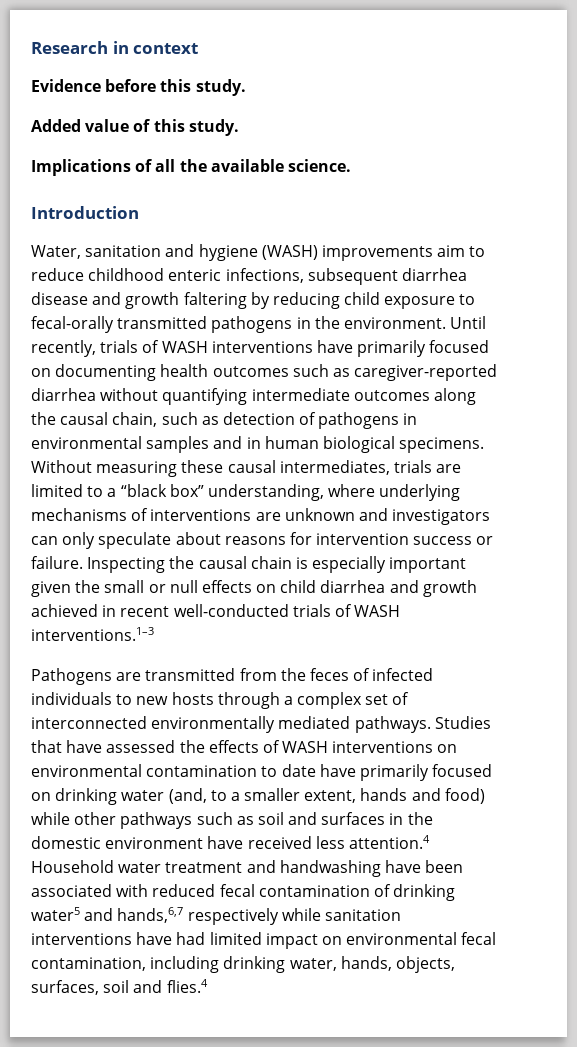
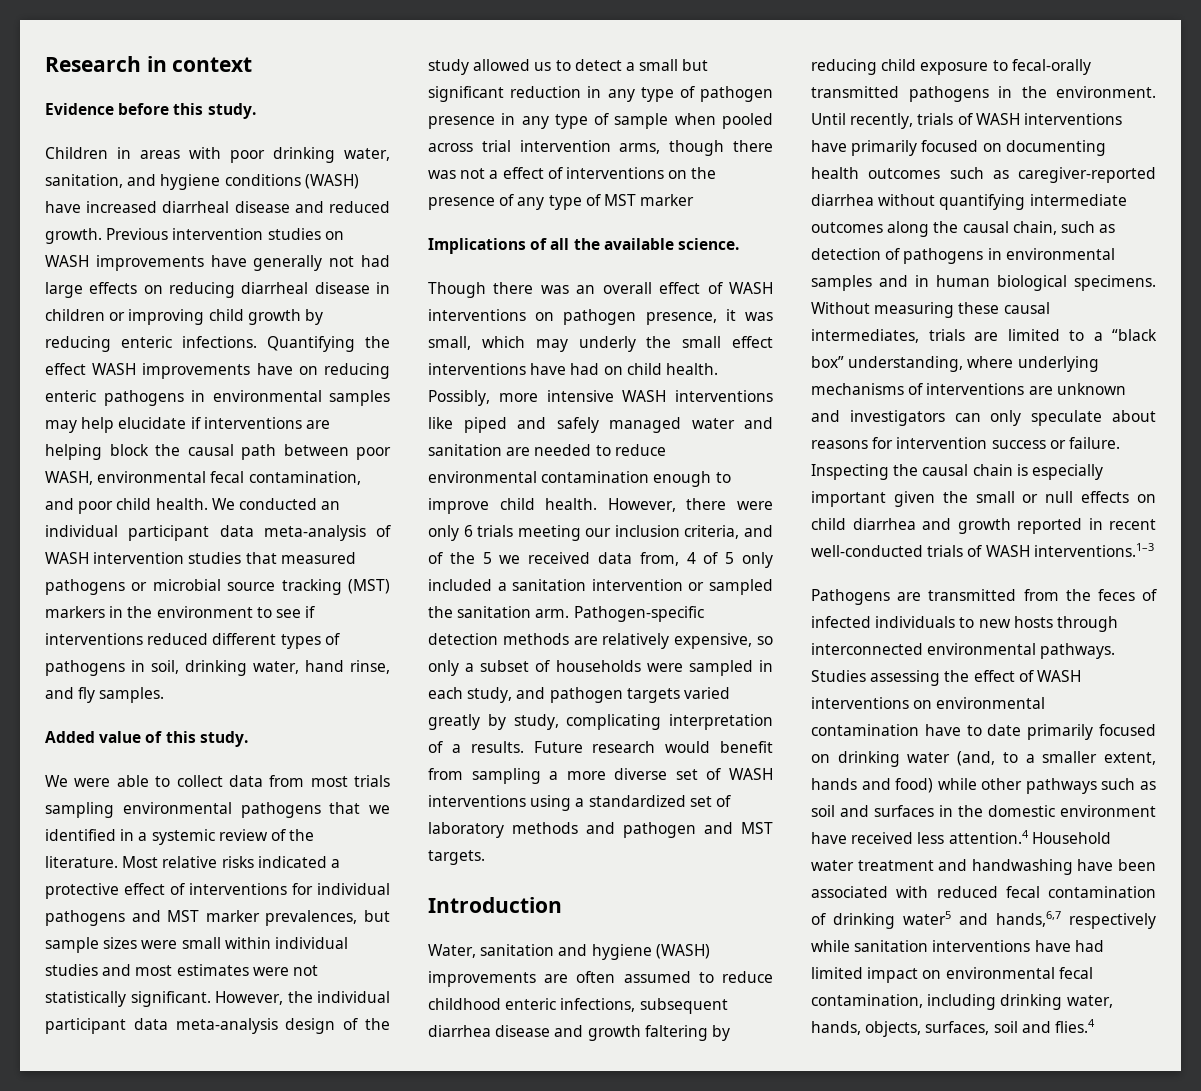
+ Children in areas with poor drinking water, sanitation, and hygiene conditions (WASH) have increased diarrheal disease and reduced growth. Previous intervention studies on WASH improvements have generally not had large effects on reducing diarrheal disease in children or improving child growth by reducing enteric infections. Quantifying the effect WASH improvements have on reducing enteric pathogens in environmental samples may help elucidate if interventions are helping block the causal path between poor WASH, environmental fecal contamination, and poor child health. We conducted an individual participant data meta-analysis of WASH intervention studies that measured pathogens or microbial source tracking (MST) markers in the environment to see if interventions reduced different types of pathogens in soil, drinking water, hand rinse, and fly samples.
+ We were able to collect data from most trials sampling environmental pathogens that we identified in a systemic review of the literature. Most relative risks indicated a protective effect of interventions for individual pathogens and MST marker prevalences, but sample sizes were small within individual studies and most estimates were not statistically significant. However, the individual participant data meta-analysis design of the study allowed us to detect a small but significant reduction in any type of pathogen presence in any type of sample when pooled across trial intervention arms, though there was not a effect of interventions on the presence of any type of MST marker
+ Though there was an overall effect of WASH interventions on pathogen presence, it was small, which may underly the small effect interventions have had on child health. Possibly, more intensive WASH interventions like piped and safely managed water and sanitation are needed to reduce environmental contamination enough to improve child health. However, there were only 6 trials meeting our inclusion criteria, and of the 5 we received data from, 4 of 5 only included a sanitation intervention or sampled the sanitation arm. Pathogen-specific detection methods are relatively expensive, so only a subset of households were sampled in each study, and pathogen targets varied greatly by study, complicating interpretation of a results. Future research would benefit from sampling a more diverse set of WASH interventions using a standardized set of laboratory methods and pathogen and MST targets.
- Water, sanitation and hygiene (WASH) improvements aim to reduce childhood enteric infections, subsequent diarrhea disease and growth faltering by reducing child exposure to fecal-orally transmitted pathogens in the environment.
+ Water, sanitation and hygiene (WASH) improvements are often assumed to reduce childhood enteric infections, subsequent diarrhea disease and growth faltering by reducing child exposure to fecal-orally transmitted pathogens in the environment.
- Inspecting the causal chain is especially important given the small or null effects on child diarrhea and growth achieved in recent well-conducted trials of WASH interventions.1–3
+ Inspecting the causal chain is especially important given the small or null effects on child diarrhea and growth reported in recent well-conducted trials of WASH interventions.1–3
- Pathogens are transmitted from the feces of infected individuals to new hosts through a complex set of interconnected environmentally mediated pathways. Studies that have assessed the effects of WASH interventions on environmental contamination to date have primarily focused on drinking water (and, to a smaller extent, hands and food) while other pathways such as soil and surfaces in the domestic environment have received less attention.4 Household water treatment and handwashing have been associated with reduced fecal contamination of drinking water5 and hands,6,7 respectively while sanitation interventions have had limited impact on environmental fecal contamination, including drinking water, hands, objects, surfaces, soil and flies.4
+ Pathogens are transmitted from the feces of infected individuals to new hosts through interconnected environmental pathways. Studies assessing the effect of WASH interventions on environmental contamination have to date primarily focused on drinking water (and, to a smaller extent, hands and food) while other pathways such as soil and surfaces in the domestic environment have received less attention.4 Household water treatment and handwashing have been associated with reduced fecal contamination of drinking water5 and hands,6,7 respectively while sanitation interventions have had limited impact on environmental fecal contamination, including drinking water, hands, objects, surfaces, soil and flies.4

